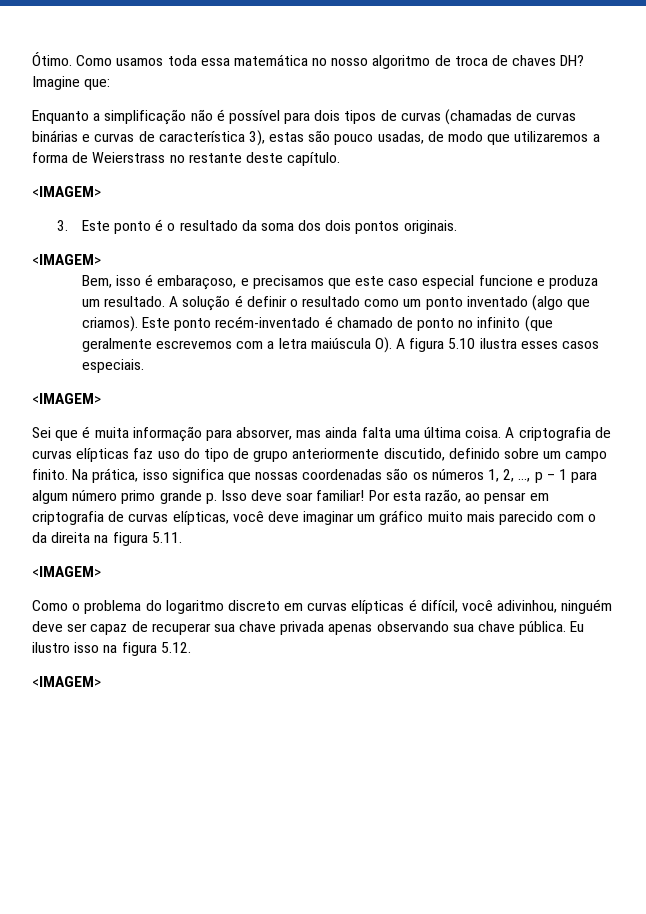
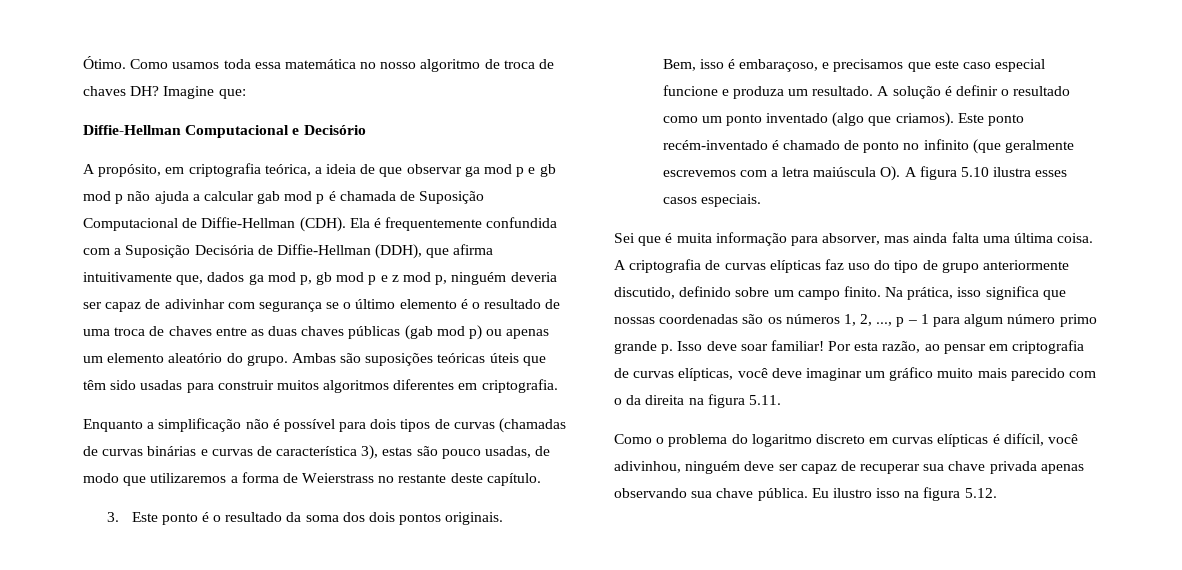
+ Diffie-Hellman Computacional e Decisório
+ A propósito, em criptografia teórica, a ideia de que observar ga mod p e gb mod p não ajuda a calcular gab mod p é chamada de Suposição Computacional de Diffie-Hellman (CDH). Ela é frequentemente confundida com a Suposição Decisória de Diffie-Hellman (DDH), que afirma intuitivamente que, dados ga mod p, gb mod p e z mod p, ninguém deveria ser capaz de adivinhar com segurança se o último elemento é o resultado de uma troca de chaves entre as duas chaves públicas (gab mod p) ou apenas um elemento aleatório do grupo. Ambas são suposições teóricas úteis que têm sido usadas para construir muitos algoritmos diferentes em criptografia.
  Enquanto a simplificação não é possível para dois tipos de curvas (chamadas de curvas binárias e curvas de característica 3), estas são pouco usadas, de modo que utilizaremos a forma de Weierstrass no restante deste capítulo.
- <IMAGEM>
  3. Este ponto é o resultado da soma dos dois pontos originais.
- <IMAGEM>
  Este ponto recém-inventado é chamado de ponto no infinito (que geralmente escrevemos com a letra maiúscula O). A figura 5.10 ilustra esses casos especiais.
- <IMAGEM>
  Por esta razão, ao pensar em criptografia de curvas elípticas, você deve imaginar um gráfico muito mais parecido com o da direita na figura 5.11.
- <IMAGEM>
  Eu ilustro isso na figura 5.12.
- <IMAGEM>

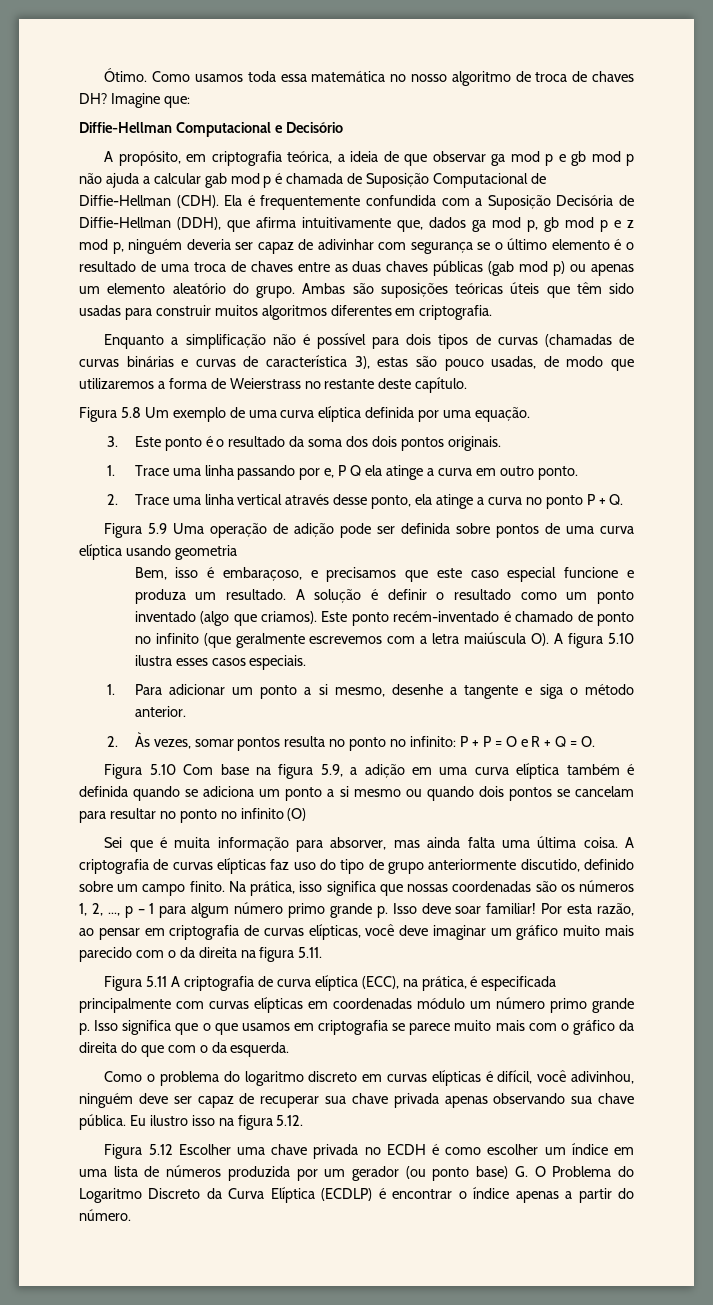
+ Figura 5.8 Um exemplo de uma curva elíptica definida por uma equação.
+ 1. Trace uma linha passando por e, P Q ela atinge a curva em outro ponto.
+ 2. Trace uma linha vertical através desse ponto, ela atinge a curva no ponto P + Q.
+ Figura 5.9 Uma operação de adição pode ser definida sobre pontos de uma curva elíptica usando geometria
+ 1. Para adicionar um ponto a si mesmo, desenhe a tangente e siga o método anterior.
+ 2. Às vezes, somar pontos resulta no ponto no infinito: P + P = O e R + Q = O.
+ Figura 5.10 Com base na figura 5.9, a adição em uma curva elíptica também é definida quando se adiciona um ponto a si mesmo ou quando dois pontos se cancelam para resultar no ponto no infinito (O)
+ Figura 5.11 A criptografia de curva elíptica (ECC), na prática, é especificada principalmente com curvas elípticas em coordenadas módulo um número primo grande p. Isso significa que o que usamos em criptografia se parece muito mais com o gráfico da direita do que com o da esquerda.
+ Figura 5.12 Escolher uma chave privada no ECDH é como escolher um índice em uma lista de números produzida por um gerador (ou ponto base) G. O Problema do Logaritmo Discreto da Curva Elíptica (ECDLP) é encontrar o índice apenas a partir do número.

